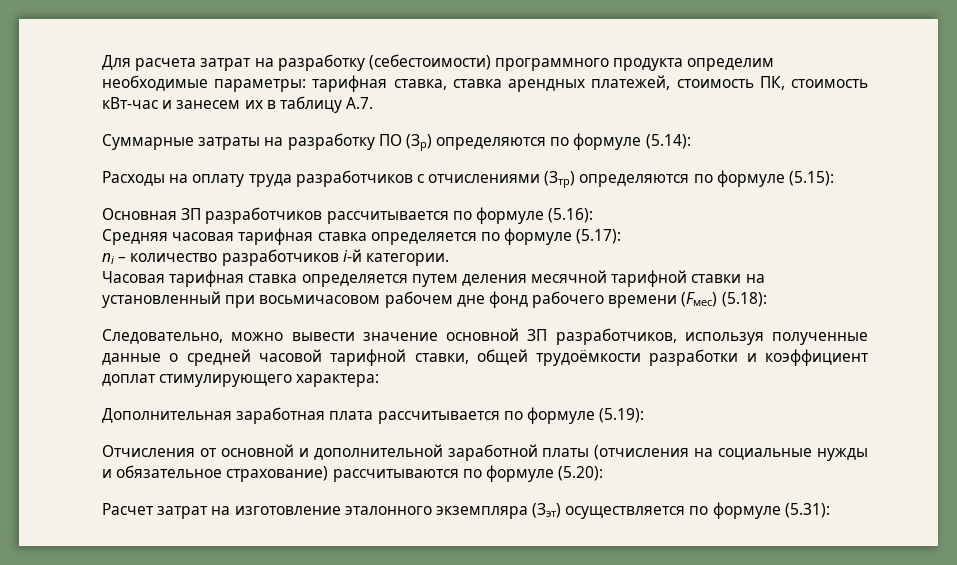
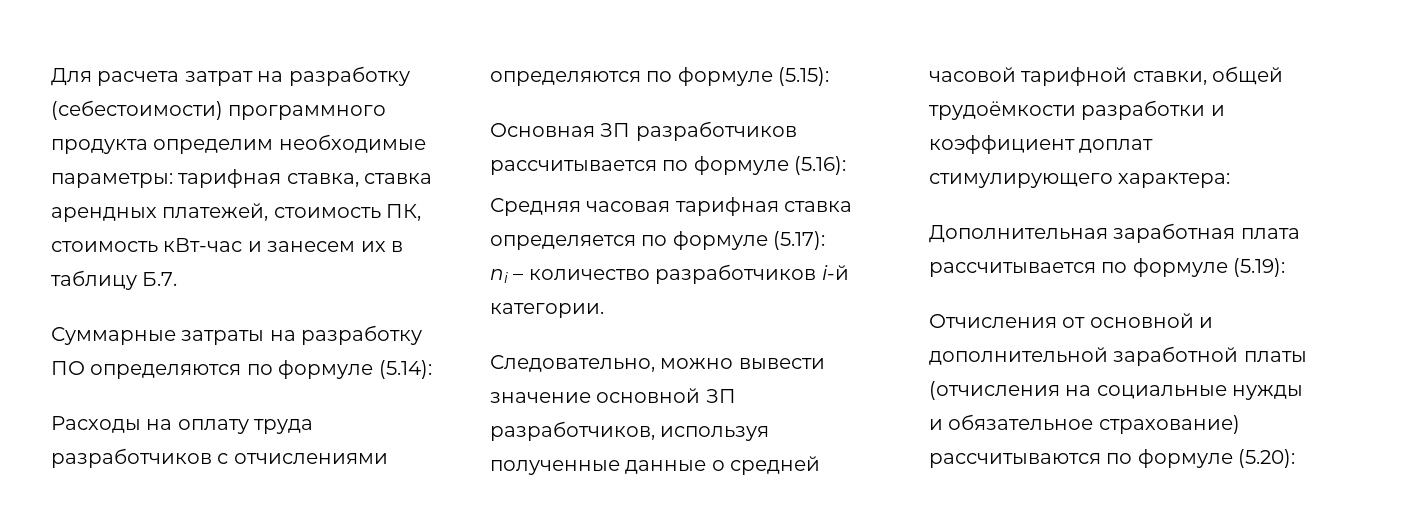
- Для расчета затрат на разработку (себестоимости) программного продукта определим необходимые параметры: тарифная ставка, ставка арендных платежей, стоимость ПК, стоимость кВт-час и занесем их в таблицу А.7.
+ Для расчета затрат на разработку (себестоимости) программного продукта определим необходимые параметры: тарифная ставка, ставка арендных платежей, стоимость ПК, стоимость кВт-час и занесем их в таблицу Б.7.
- Суммарные затраты на разработку ПО (Зр) определяются по формуле (5.14):
+ Суммарные затраты на разработку ПО определяются по формуле (5.14):
- Расходы на оплату труда разработчиков с отчислениями (Зтр) определяются по формуле (5.15):
+ Расходы на оплату труда разработчиков с отчислениями определяются по формуле (5.15):
- Часовая тарифная ставка определяется путем деления месячной тарифной ставки на установленный при восьмичасовом рабочем дне фонд рабочего времени (Fмес) (5.18):
- Расчет затрат на изготовление эталонного экземпляра (Зэт) осуществляется по формуле (5.31):

